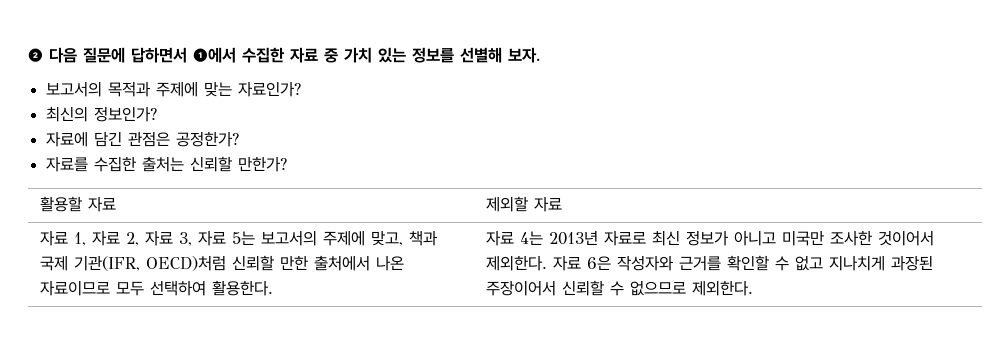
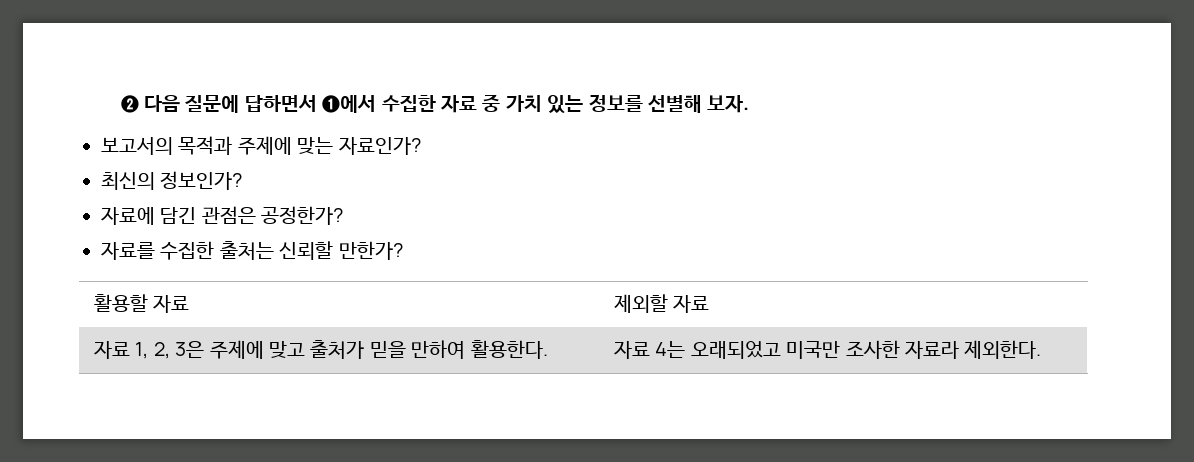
- 자료 1, 자료 2, 자료 3, 자료 5는 보고서의 주제에 맞고, 책과 국제 기관(IFR, OECD)처럼 신뢰할 만한 출처에서 나온 자료이므로 모두 선택하여 활용한다. | 자료 4는 2013년 자료로 최신 정보가 아니고 미국만 조사한 것이어서 제외한다. 자료 6은 작성자와 근거를 확인할 수 없고 지나치게 과장된 주장이어서 신뢰할 수 없으므로 제외한다.
+ 자료 1, 2, 3은 주제에 맞고 출처가 믿을 만하여 활용한다. | 자료 4는 오래되었고 미국만 조사한 자료라 제외한다.

